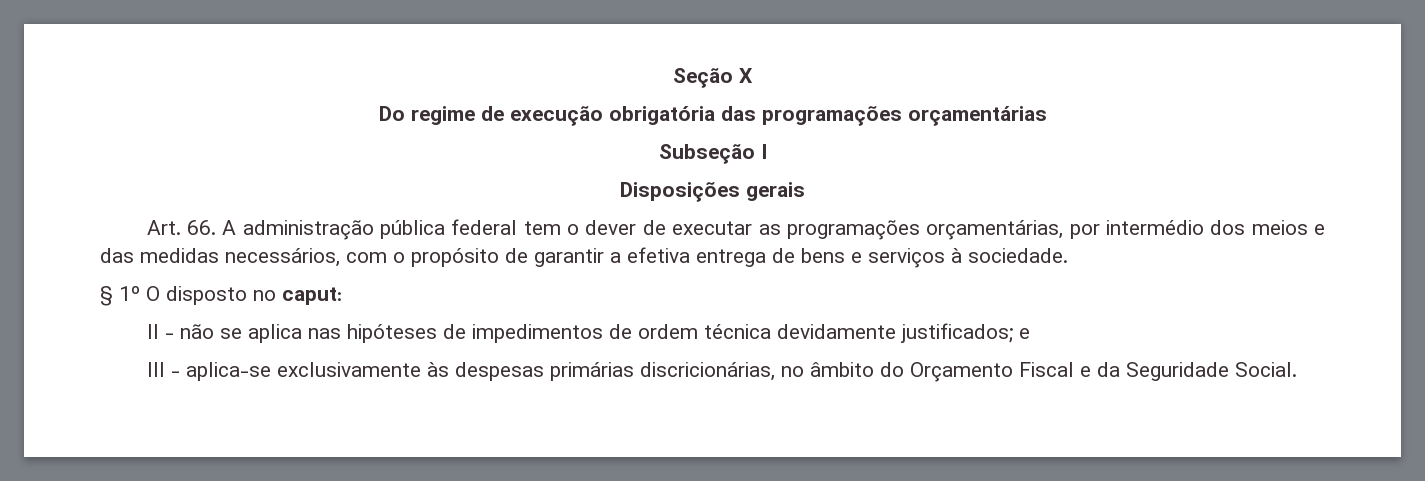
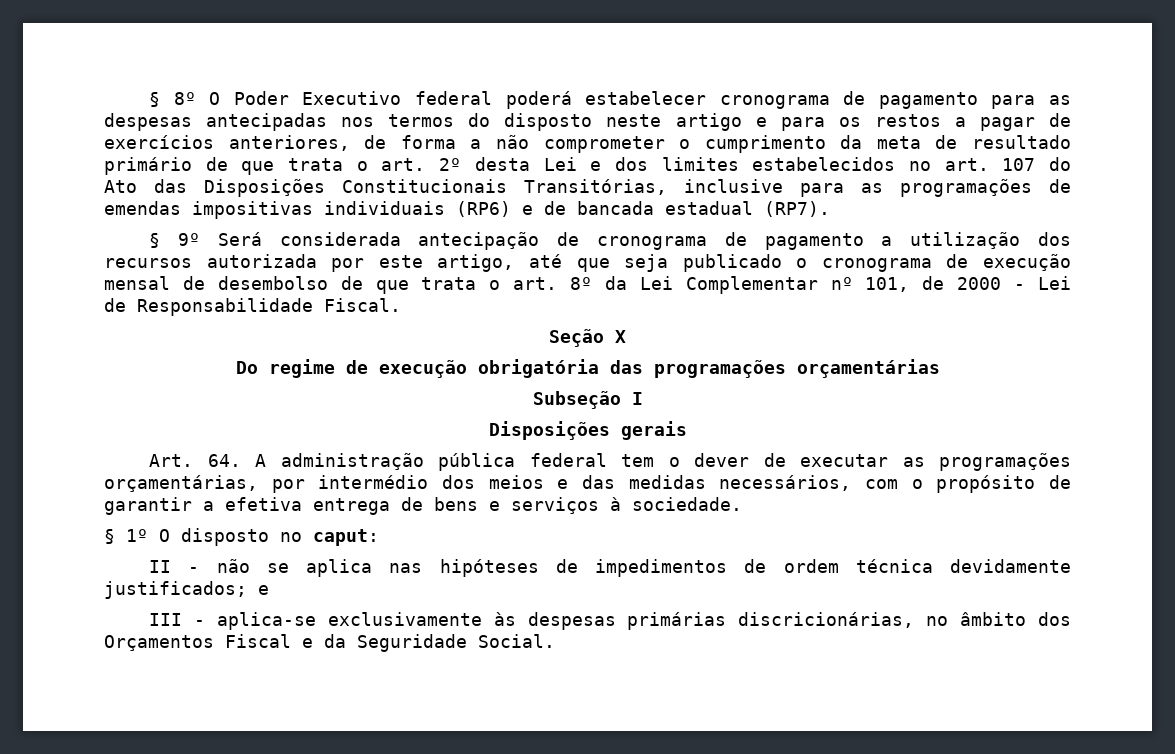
+ § 8º O Poder Executivo federal poderá estabelecer cronograma de pagamento para as despesas antecipadas nos termos do disposto neste artigo e para os restos a pagar de exercícios anteriores, de forma a não comprometer o cumprimento da meta de resultado primário de que trata o art. 2º desta Lei e dos limites estabelecidos no art. 107 do Ato das Disposições Constitucionais Transitórias, inclusive para as programações de emendas impositivas individuais (RP6) e de bancada estadual (RP7).
+ § 9º Será considerada antecipação de cronograma de pagamento a utilização dos recursos autorizada por este artigo, até que seja publicado o cronograma de execução mensal de desembolso de que trata o art. 8º da Lei Complementar nº 101, de 2000 - Lei de Responsabilidade Fiscal.
- Art. 66. A administração pública federal tem o dever de executar as programações orçamentárias, por intermédio dos meios e das medidas necessários, com o propósito de garantir a efetiva entrega de bens e serviços à sociedade.
+ Art. 64. A administração pública federal tem o dever de executar as programações orçamentárias, por intermédio dos meios e das medidas necessários, com o propósito de garantir a efetiva entrega de bens e serviços à sociedade.
- III - aplica-se exclusivamente às despesas primárias discricionárias, no âmbito do Orçamento Fiscal e da Seguridade Social.
+ III - aplica-se exclusivamente às despesas primárias discricionárias, no âmbito dos Orçamentos Fiscal e da Seguridade Social.

